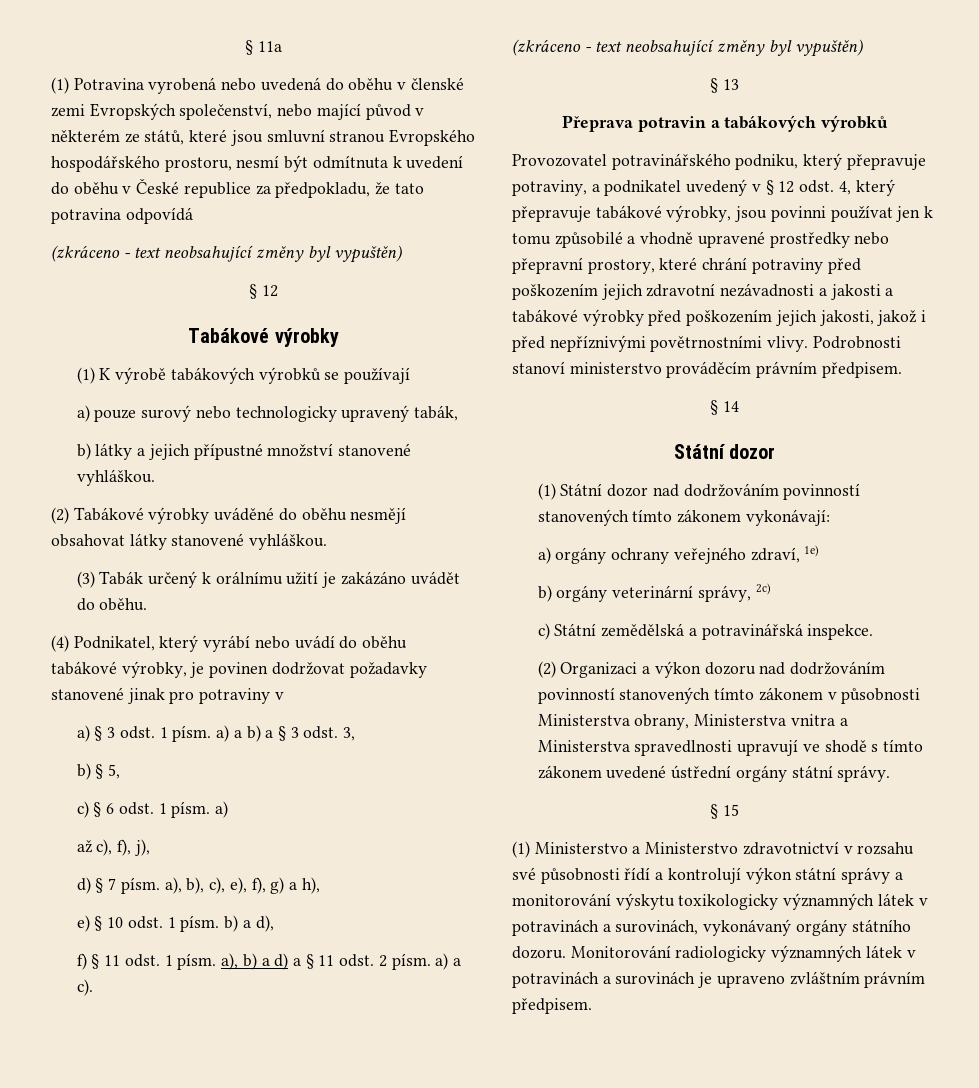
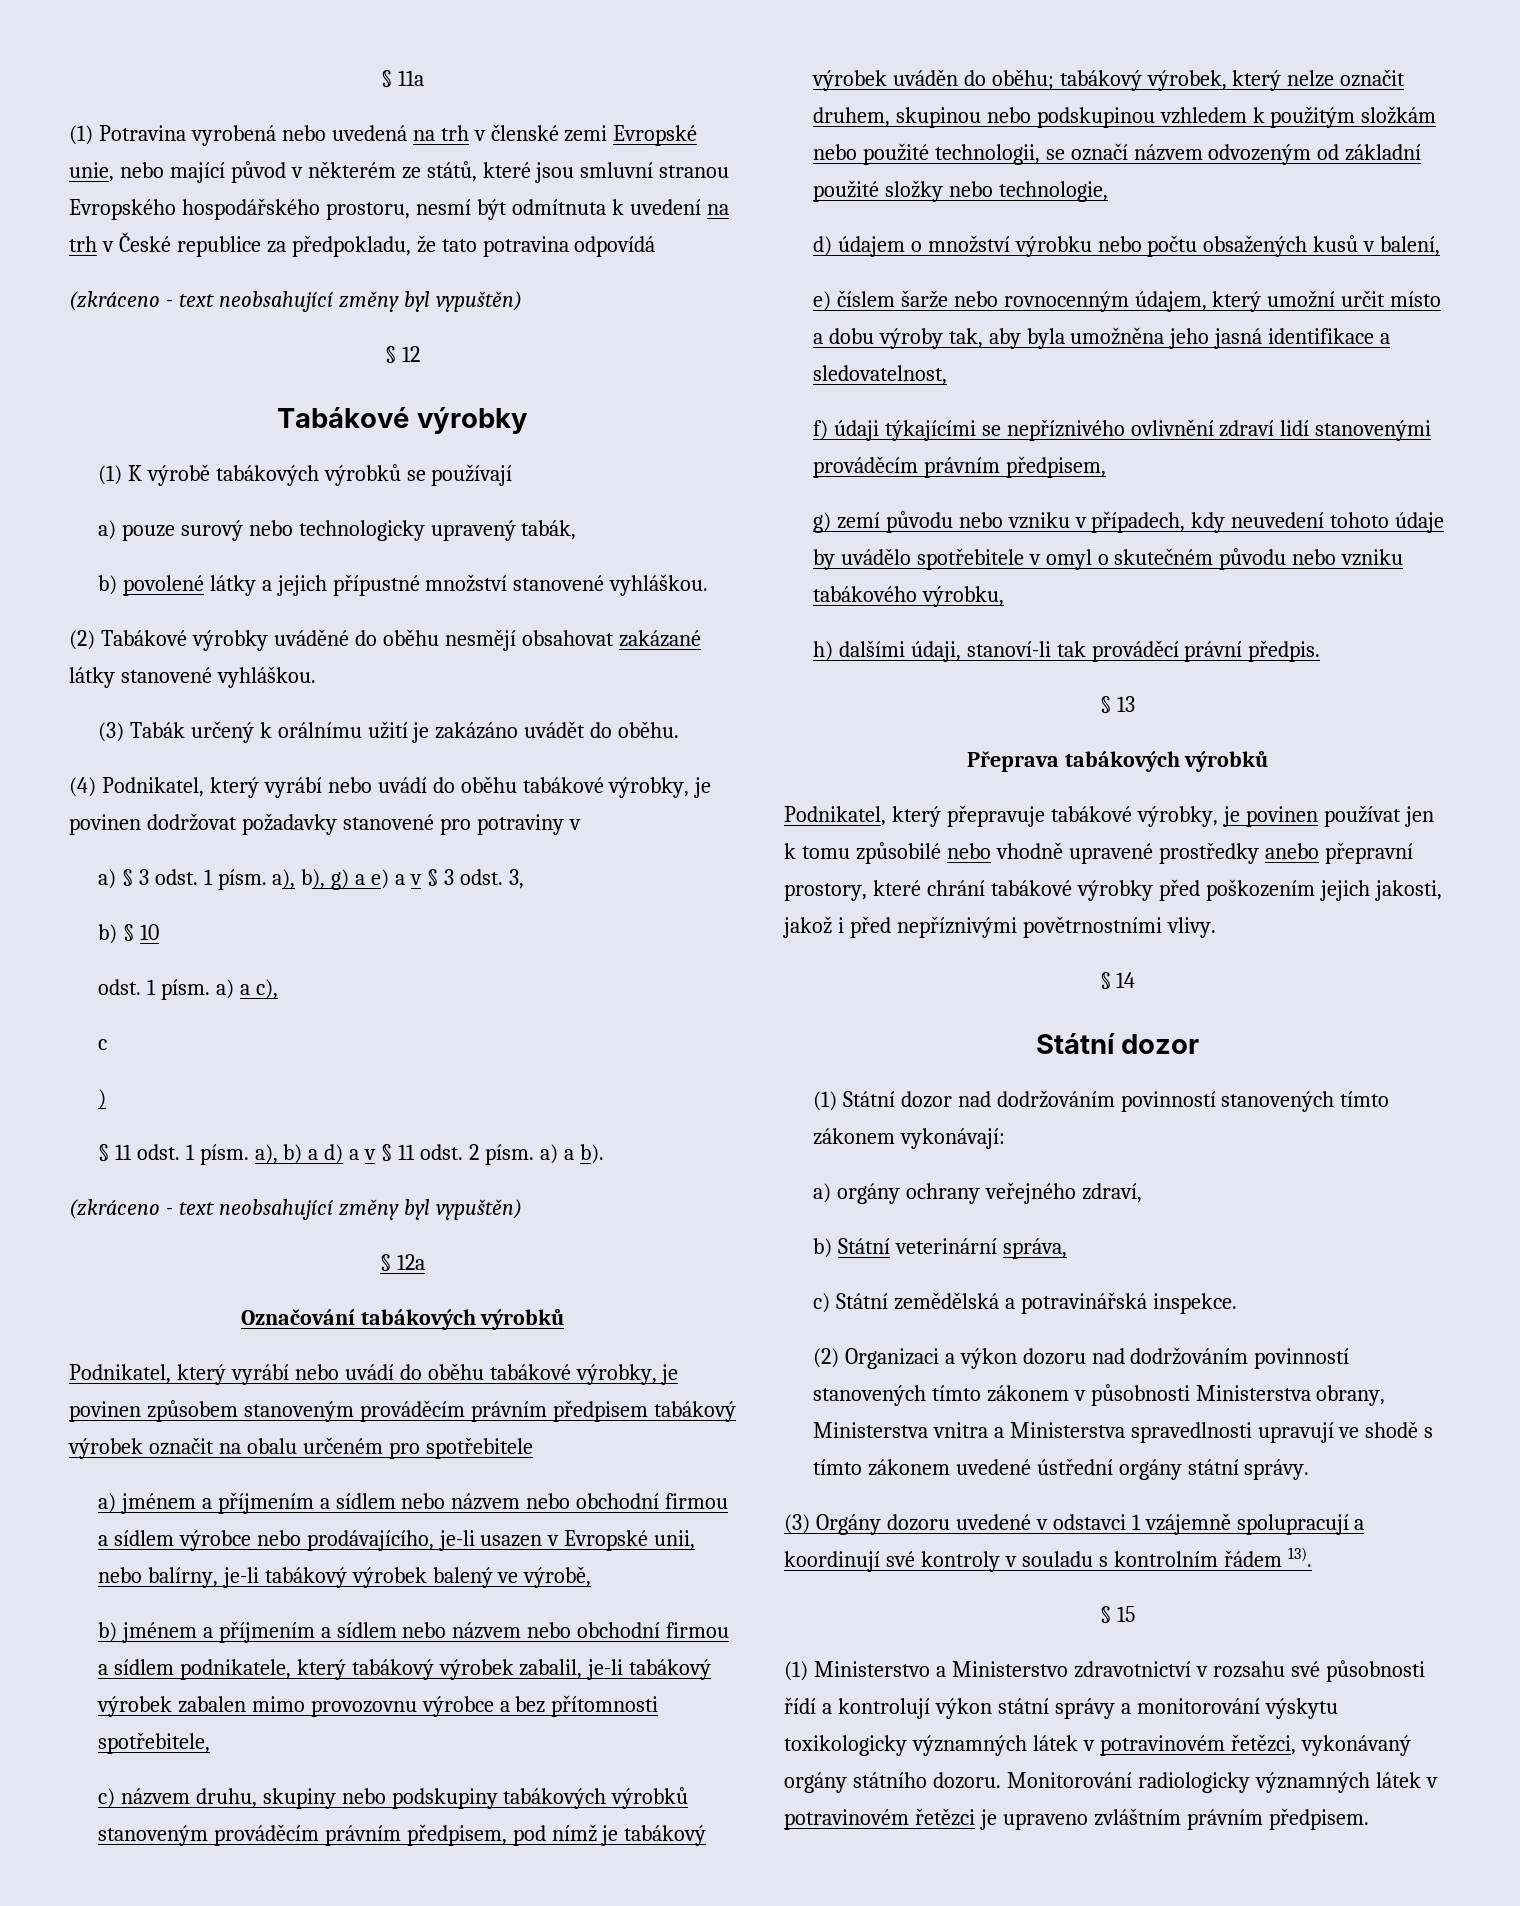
- (1) Potravina vyrobená nebo uvedená do oběhu v členské zemi Evropských společenství, nebo mající původ v některém ze států, které jsou smluvní stranou Evropského hospodářského prostoru, nesmí být odmítnuta k uvedení do oběhu v České republice za předpokladu, že tato potravina odpovídá
+ (1) Potravina vyrobená nebo uvedená na trh v členské zemi Evropské unie, nebo mající původ v některém ze států, které jsou smluvní stranou Evropského hospodářského prostoru, nesmí být odmítnuta k uvedení na trh v České republice za předpokladu, že tato potravina odpovídá
- b) látky a jejich přípustné množství stanovené vyhláškou.
+ b) povolené látky a jejich přípustné množství stanovené vyhláškou.
- (2) Tabákové výrobky uváděné do oběhu nesmějí obsahovat látky stanovené vyhláškou.
+ (2) Tabákové výrobky uváděné do oběhu nesmějí obsahovat zakázané látky stanovené vyhláškou.
- (4) Podnikatel, který vyrábí nebo uvádí do oběhu tabákové výrobky, je povinen dodržovat požadavky stanovené jinak pro potraviny v
+ (4) Podnikatel, který vyrábí nebo uvádí do oběhu tabákové výrobky, je povinen dodržovat požadavky stanovené pro potraviny v
- a) § 3 odst. 1 písm. a) a b) a § 3 odst. 3,
+ a) § 3 odst. 1 písm. a), b), g) a e) a v § 3 odst. 3,
- b) § 5,
- c) § 6 odst. 1 písm. a)
- až c), f), j),
- d) § 7 písm. a), b), c), e), f), g) a h),
- e) § 10 odst. 1 písm. b) a d),
- f) § 11 odst. 1 písm. a), b) a d) a § 11 odst. 2 písm. a) a c).
+ b) § 10
+ odst. 1 písm. a) a c),
+ c
+ )
+ § 11 odst. 1 písm. a), b) a d) a v § 11 odst. 2 písm. a) a b).
  (zkráceno - text neobsahující změny byl vypuštěn)
+ § 12a
+ Označování tabákových výrobků
+ Podnikatel, který vyrábí nebo uvádí do oběhu tabákové výrobky, je povinen způsobem stanoveným prováděcím právním předpisem tabákový výrobek označit na obalu určeném pro spotřebitele
+ a) jménem a příjmením a sídlem nebo názvem nebo obchodní firmou a sídlem výrobce nebo prodávajícího, je-li usazen v Evropské unii, nebo balírny, je-li tabákový výrobek balený ve výrobě,
+ b) jménem a příjmením a sídlem nebo názvem nebo obchodní firmou a sídlem podnikatele, který tabákový výrobek zabalil, je-li tabákový výrobek zabalen mimo provozovnu výrobce a bez přítomnosti spotřebitele,
+ c) názvem druhu, skupiny nebo podskupiny tabákových výrobků stanoveným prováděcím právním předpisem, pod nímž je tabákový výrobek uváděn do oběhu; tabákový výrobek, který nelze označit druhem, skupinou nebo podskupinou vzhledem k použitým složkám nebo použité technologii, se označí názvem odvozeným od základní použité složky nebo technologie,
+ d) údajem o množství výrobku nebo počtu obsažených kusů v balení,
+ e) číslem šarže nebo rovnocenným údajem, který umožní určit místo a dobu výroby tak, aby byla umožněna jeho jasná identifikace a sledovatelnost,
+ f) údaji týkajícími se nepříznivého ovlivnění zdraví lidí stanovenými prováděcím právním předpisem,
+ g) zemí původu nebo vzniku v případech, kdy neuvedení tohoto údaje by uvádělo spotřebitele v omyl o skutečném původu nebo vzniku tabákového výrobku,
+ h) dalšími údaji, stanoví-li tak prováděcí právní předpis.
- Přeprava potravin a tabákových výrobků
- Provozovatel potravinářského podniku, který přepravuje potraviny, a podnikatel uvedený v § 12 odst. 4, který přepravuje tabákové výrobky, jsou povinni používat jen k tomu způsobilé a vhodně upravené prostředky nebo přepravní prostory, které chrání potraviny před poškozením jejich zdravotní nezávadnosti a jakosti a tabákové výrobky před poškozením jejich jakosti, jakož i před nepříznivými povětrnostními vlivy. Podrobnosti stanoví ministerstvo prováděcím právním předpisem.
+ Přeprava tabákových výrobků
+ Podnikatel, který přepravuje tabákové výrobky, je povinen používat jen k tomu způsobilé nebo vhodně upravené prostředky anebo přepravní prostory, které chrání tabákové výrobky před poškozením jejich jakosti, jakož i před nepříznivými povětrnostními vlivy.
- a) orgány ochrany veřejného zdraví, 1e)
- b) orgány veterinární správy, 2c)
+ a) orgány ochrany veřejného zdraví,
+ b) Státní veterinární správa,
+ (3) Orgány dozoru uvedené v odstavci 1 vzájemně spolupracují a koordinují své kontroly v souladu s kontrolním řádem 13).
- (1) Ministerstvo a Ministerstvo zdravotnictví v rozsahu své působnosti řídí a kontrolují výkon státní správy a monitorování výskytu toxikologicky významných látek v potravinách a surovinách, vykonávaný orgány státního dozoru.
+ (1) Ministerstvo a Ministerstvo zdravotnictví v rozsahu své působnosti řídí a kontrolují výkon státní správy a monitorování výskytu toxikologicky významných látek v potravinovém řetězci, vykonávaný orgány státního dozoru.
- Monitorování radiologicky významných látek v potravinách a surovinách je upraveno zvláštním právním předpisem.
+ Monitorování radiologicky významných látek v potravinovém řetězci je upraveno zvláštním právním předpisem.

